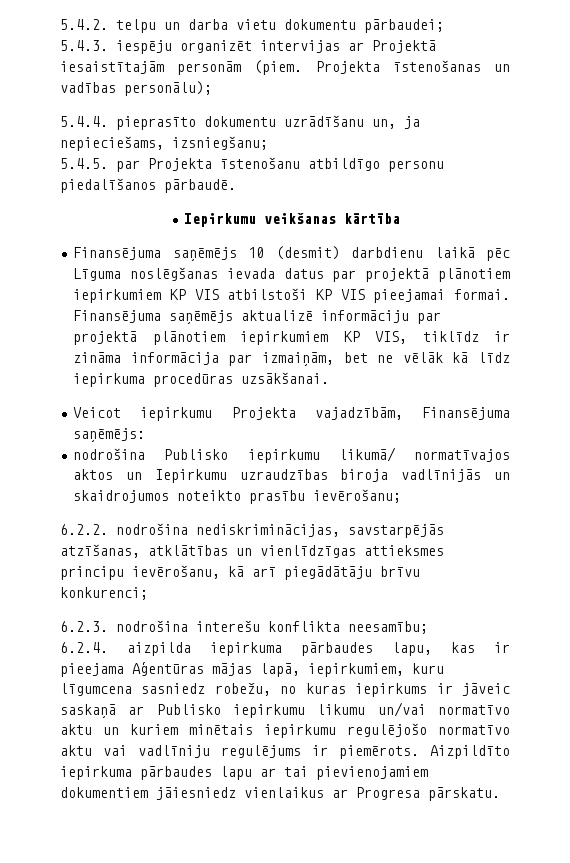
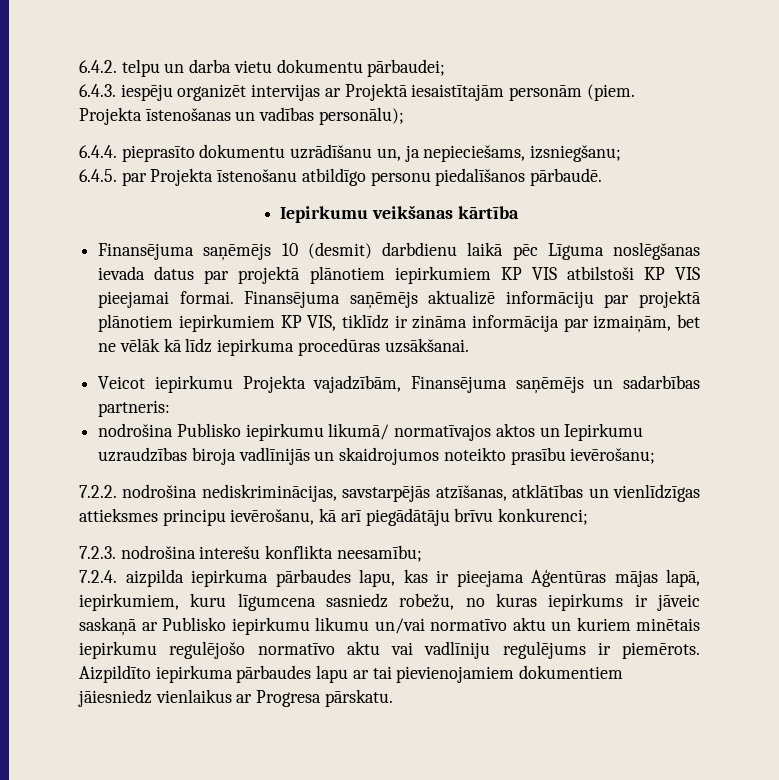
- 5.4.2. telpu un darba vietu dokumentu pārbaudei;
+ 6.4.2. telpu un darba vietu dokumentu pārbaudei;
- 5.4.3. iespēju organizēt intervijas ar Projektā iesaistītajām personām (piem.
+ 6.4.3. iespēju organizēt intervijas ar Projektā iesaistītajām personām (piem.
- 5.4.4. pieprasīto dokumentu uzrādīšanu un, ja nepieciešams, izsniegšanu;
+ 6.4.4. pieprasīto dokumentu uzrādīšanu un, ja nepieciešams, izsniegšanu;
- 5.4.5. par Projekta īstenošanu atbildīgo personu piedalīšanos pārbaudē.
+ 6.4.5. par Projekta īstenošanu atbildīgo personu piedalīšanos pārbaudē.
- Veicot iepirkumu Projekta vajadzībām, Finansējuma saņēmējs:
+ Veicot iepirkumu Projekta vajadzībām, Finansējuma saņēmējs un sadarbības partneris:
- 6.2.2. nodrošina nediskriminācijas, savstarpējās atzīšanas, atklātības un vienlīdzīgas attieksmes principu ievērošanu, kā arī piegādātāju brīvu konkurenci;
+ 7.2.2. nodrošina nediskriminācijas, savstarpējās atzīšanas, atklātības un vienlīdzīgas attieksmes principu ievērošanu, kā arī piegādātāju brīvu konkurenci;
- 6.2.3. nodrošina interešu konflikta neesamību;
+ 7.2.3. nodrošina interešu konflikta neesamību;
- 6.2.4. aizpilda iepirkuma pārbaudes lapu, kas ir pieejama Aģentūras mājas lapā, iepirkumiem, kuru līgumcena sasniedz robežu, no kuras iepirkums ir jāveic saskaņā ar Publisko iepirkumu likumu un/vai normatīvo aktu un kuriem minētais iepirkumu regulējošo normatīvo aktu vai vadlīniju regulējums ir piemērots.
+ 7.2.4. aizpilda iepirkuma pārbaudes lapu, kas ir pieejama Aģentūras mājas lapā, iepirkumiem, kuru līgumcena sasniedz robežu, no kuras iepirkums ir jāveic saskaņā ar Publisko iepirkumu likumu un/vai normatīvo aktu un kuriem minētais iepirkumu regulējošo normatīvo aktu vai vadlīniju regulējums ir piemērots.

